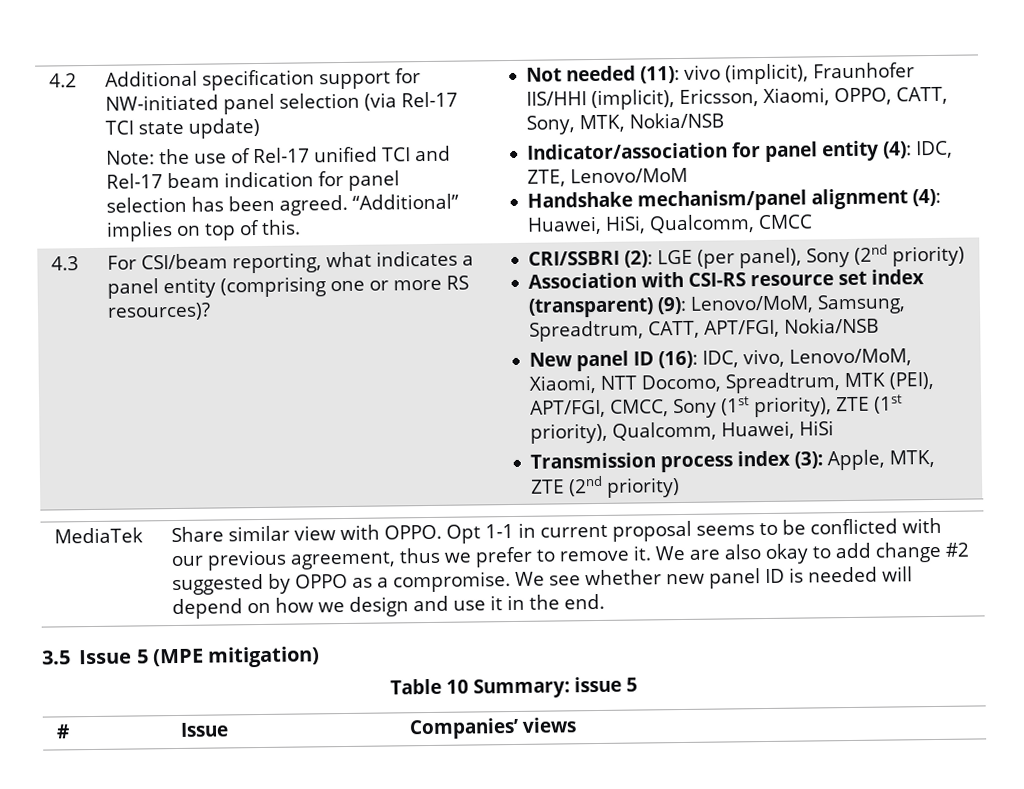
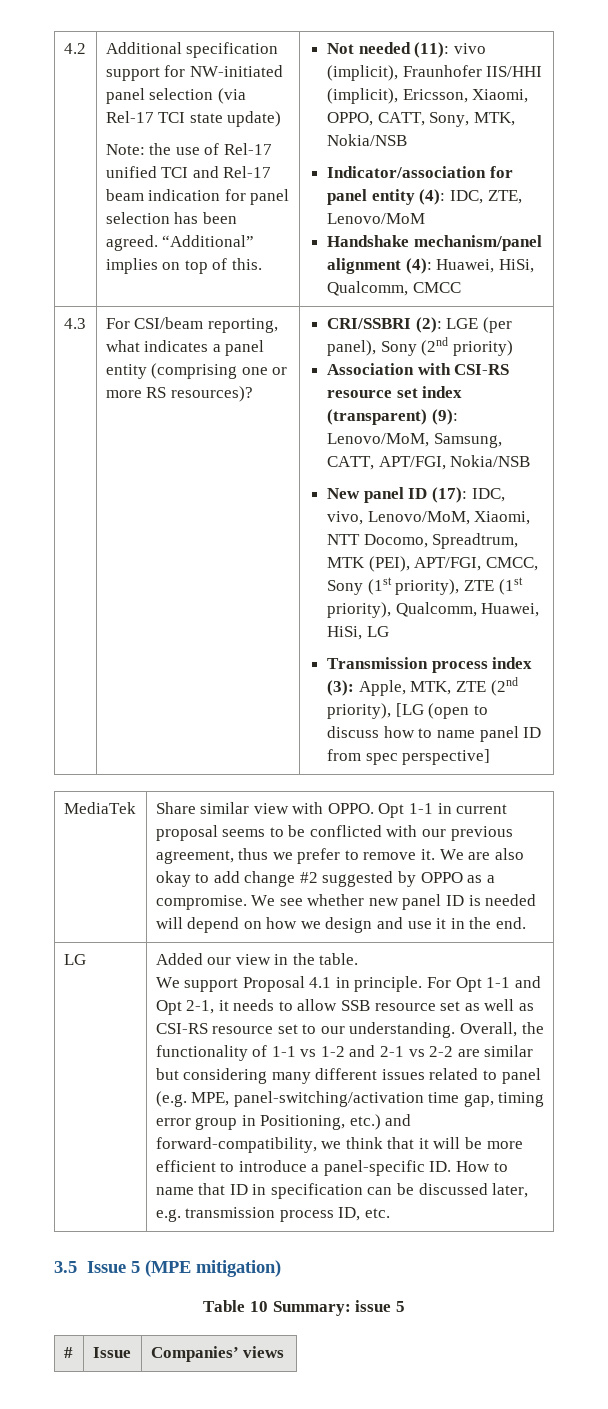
- Association with CSI-RS resource set index (transparent) (9): Lenovo/MoM, Samsung, Spreadtrum, CATT, APT/FGI, Nokia/NSB
+ Association with CSI-RS resource set index (transparent) (9): Lenovo/MoM, Samsung, CATT, APT/FGI, Nokia/NSB
- New panel ID (16): IDC, vivo, Lenovo/MoM, Xiaomi, NTT Docomo, Spreadtrum, MTK (PEI), APT/FGI, CMCC, Sony (1st priority), ZTE (1st priority), Qualcomm, Huawei, HiSi
+ New panel ID (17): IDC, vivo, Lenovo/MoM, Xiaomi, NTT Docomo, Spreadtrum, MTK (PEI), APT/FGI, CMCC, Sony (1st priority), ZTE (1st priority), Qualcomm, Huawei, HiSi, LG
- Transmission process index (3): Apple, MTK, ZTE (2nd priority)
+ Transmission process index (3): Apple, MTK, ZTE (2nd priority), [LG (open to discuss how to name panel ID from spec perspective]
+ LG | Added our view in the table.
+ We support Proposal 4.1 in principle. For Opt 1-1 and Opt 2-1, it needs to allow SSB resource set as well as CSI-RS resource set to our understanding. Overall, the functionality of 1-1 vs 1-2 and 2-1 vs 2-2 are similar but considering many different issues related to panel (e.g. MPE, panel-switching/activation time gap, timing error group in Positioning, etc.) and forward-compatibility, we think that it will be more efficient to introduce a panel-specific ID. How to name that ID in specification can be discussed later, e.g. transmission process ID, etc.

